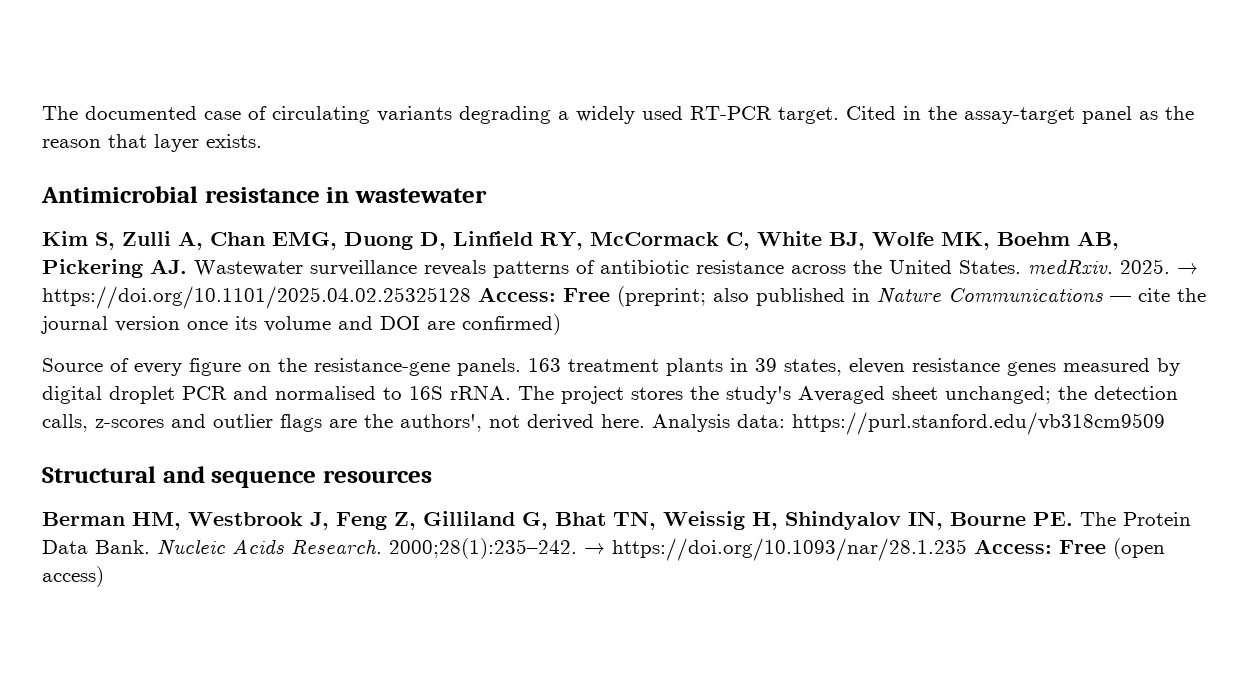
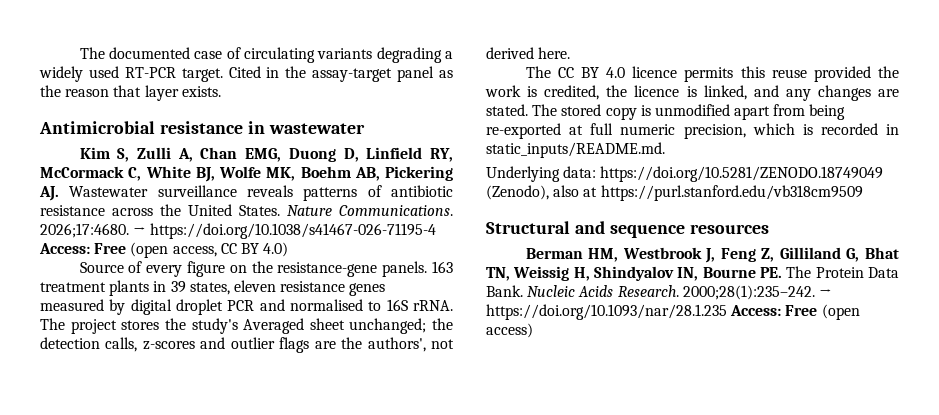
- Kim S, Zulli A, Chan EMG, Duong D, Linfield RY, McCormack C, White BJ, Wolfe MK, Boehm AB, Pickering AJ. Wastewater surveillance reveals patterns of antibiotic resistance across the United States. medRxiv. 2025. → https://doi.org/10.1101/2025.04.02.25325128 Access: Free (preprint; also published in Nature Communications — cite the journal version once its volume and DOI are confirmed)
+ Kim S, Zulli A, Chan EMG, Duong D, Linfield RY, McCormack C, White BJ, Wolfe MK, Boehm AB, Pickering AJ. Wastewater surveillance reveals patterns of antibiotic resistance across the United States. Nature Communications. 2026;17:4680. → https://doi.org/10.1038/s41467-026-71195-4 Access: Free (open access, CC BY 4.0)
- The project stores the study's Averaged sheet unchanged; the detection calls, z-scores and outlier flags are the authors', not derived here. Analysis data: https://purl.stanford.edu/vb318cm9509
+ The project stores the study's Averaged sheet unchanged; the detection calls, z-scores and outlier flags are the authors', not derived here.
+ The CC BY 4.0 licence permits this reuse provided the work is credited, the licence is linked, and any changes are stated. The stored copy is unmodified apart from being re-exported at full numeric precision, which is recorded in static_inputs/README.md.
+ Underlying data: https://doi.org/10.5281/ZENODO.18749049 (Zenodo), also at https://purl.stanford.edu/vb318cm9509

